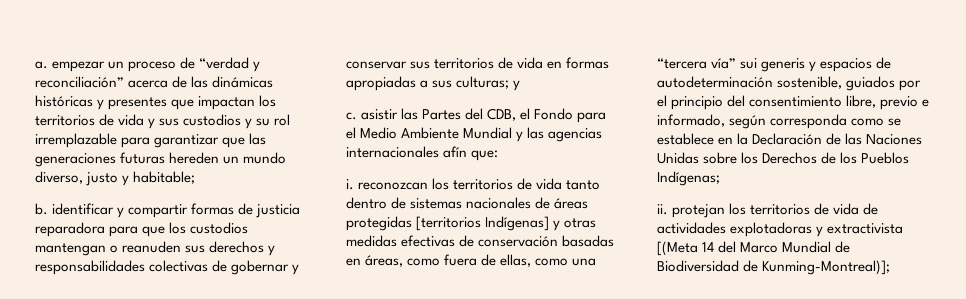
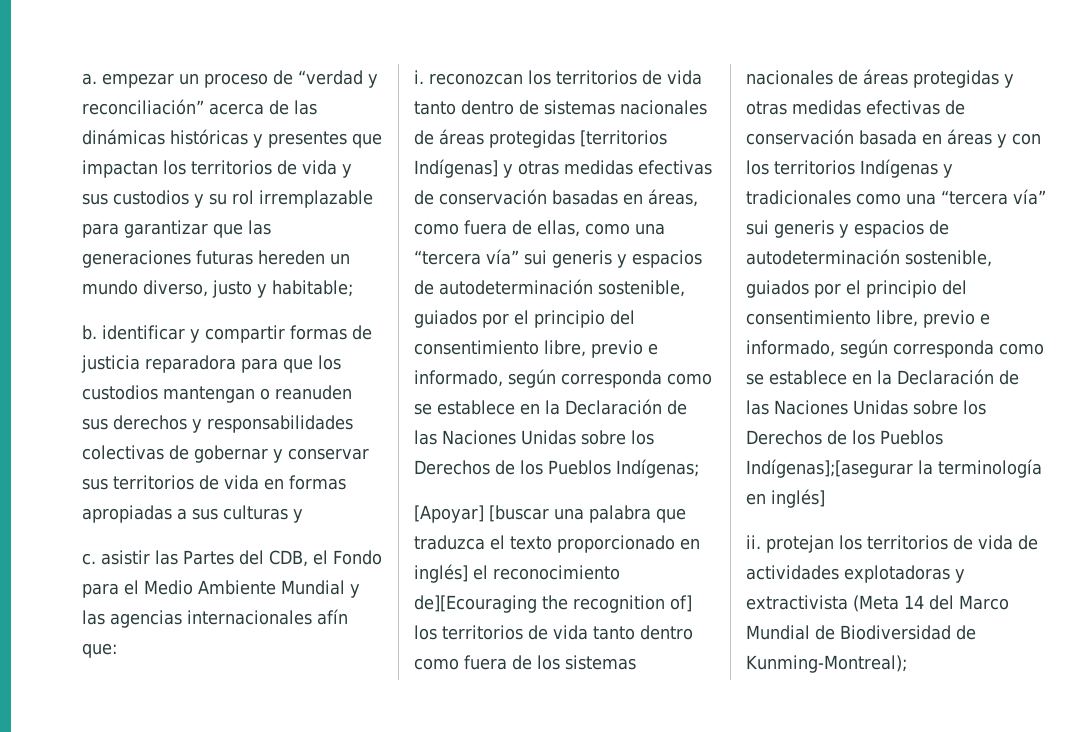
- b. identificar y compartir formas de justicia reparadora para que los custodios mantengan o reanuden sus derechos y responsabilidades colectivas de gobernar y conservar sus territorios de vida en formas apropiadas a sus culturas; y
+ b. identificar y compartir formas de justicia reparadora para que los custodios mantengan o reanuden sus derechos y responsabilidades colectivas de gobernar y conservar sus territorios de vida en formas apropiadas a sus culturas y
+ [Apoyar] [buscar una palabra que traduzca el texto proporcionado en inglés] el reconocimiento de][Ecouraging the recognition of] los territorios de vida tanto dentro como fuera de los sistemas nacionales de áreas protegidas y otras medidas efectivas de conservación basada en áreas y con los territorios Indígenas y tradicionales como una “tercera vía” sui generis y espacios de autodeterminación sostenible, guiados por el principio del consentimiento libre, previo e informado, según corresponda como se establece en la Declaración de las Naciones Unidas sobre los Derechos de los Pueblos Indígenas];[asegurar la terminología en inglés]
- ii. protejan los territorios de vida de actividades explotadoras y extractivista [(Meta 14 del Marco Mundial de Biodiversidad de Kunming-Montreal)];
+ ii. protejan los territorios de vida de actividades explotadoras y extractivista (Meta 14 del Marco Mundial de Biodiversidad de Kunming-Montreal);

